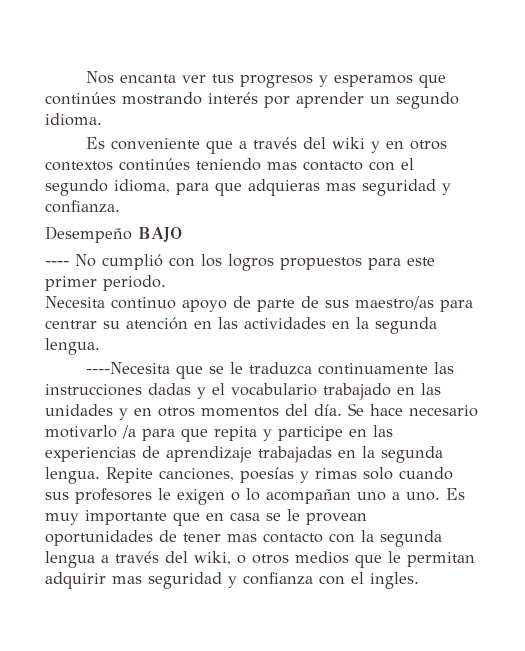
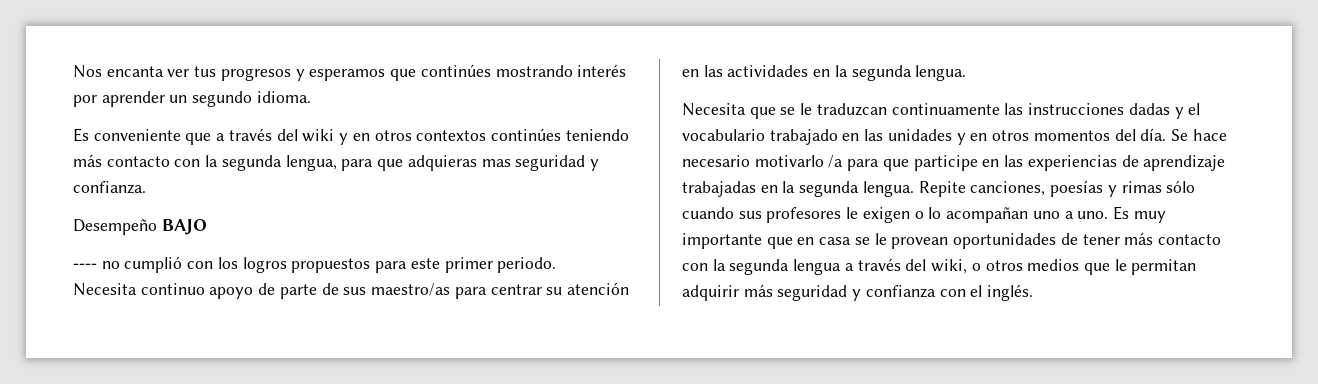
- Es conveniente que a través del wiki y en otros contextos continúes teniendo mas contacto con el segundo idioma, para que adquieras mas seguridad y confianza.
+ Es conveniente que a través del wiki y en otros contextos continúes teniendo más contacto con la segunda lengua, para que adquieras mas seguridad y confianza.
- ---- No cumplió con los logros propuestos para este primer periodo.
+ ---- no cumplió con los logros propuestos para este primer periodo.
- ----Necesita que se le traduzca continuamente las instrucciones dadas y el vocabulario trabajado en las unidades y en otros momentos del día.
+ Necesita que se le traduzcan continuamente las instrucciones dadas y el vocabulario trabajado en las unidades y en otros momentos del día.
- Se hace necesario motivarlo /a para que repita y participe en las experiencias de aprendizaje trabajadas en la segunda lengua.
+ Se hace necesario motivarlo /a para que participe en las experiencias de aprendizaje trabajadas en la segunda lengua.
- Repite canciones, poesías y rimas solo cuando sus profesores le exigen o lo acompañan uno a uno.
+ Repite canciones, poesías y rimas sólo cuando sus profesores le exigen o lo acompañan uno a uno.
- Es muy importante que en casa se le provean oportunidades de tener mas contacto con la segunda lengua a través del wiki, o otros medios que le permitan adquirir mas seguridad y confianza con el ingles.
+ Es muy importante que en casa se le provean oportunidades de tener más contacto con la segunda lengua a través del wiki, o otros medios que le permitan adquirir más seguridad y confianza con el inglés.

